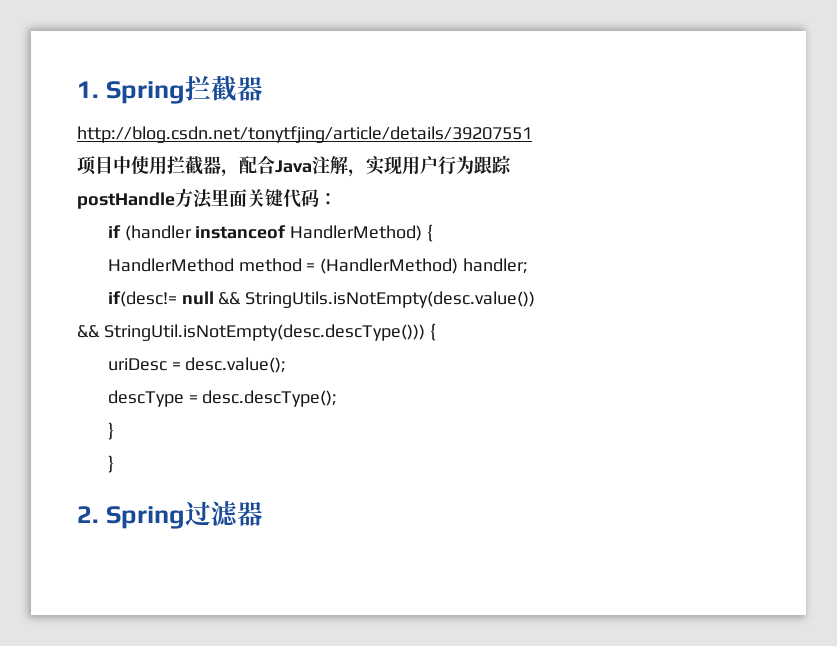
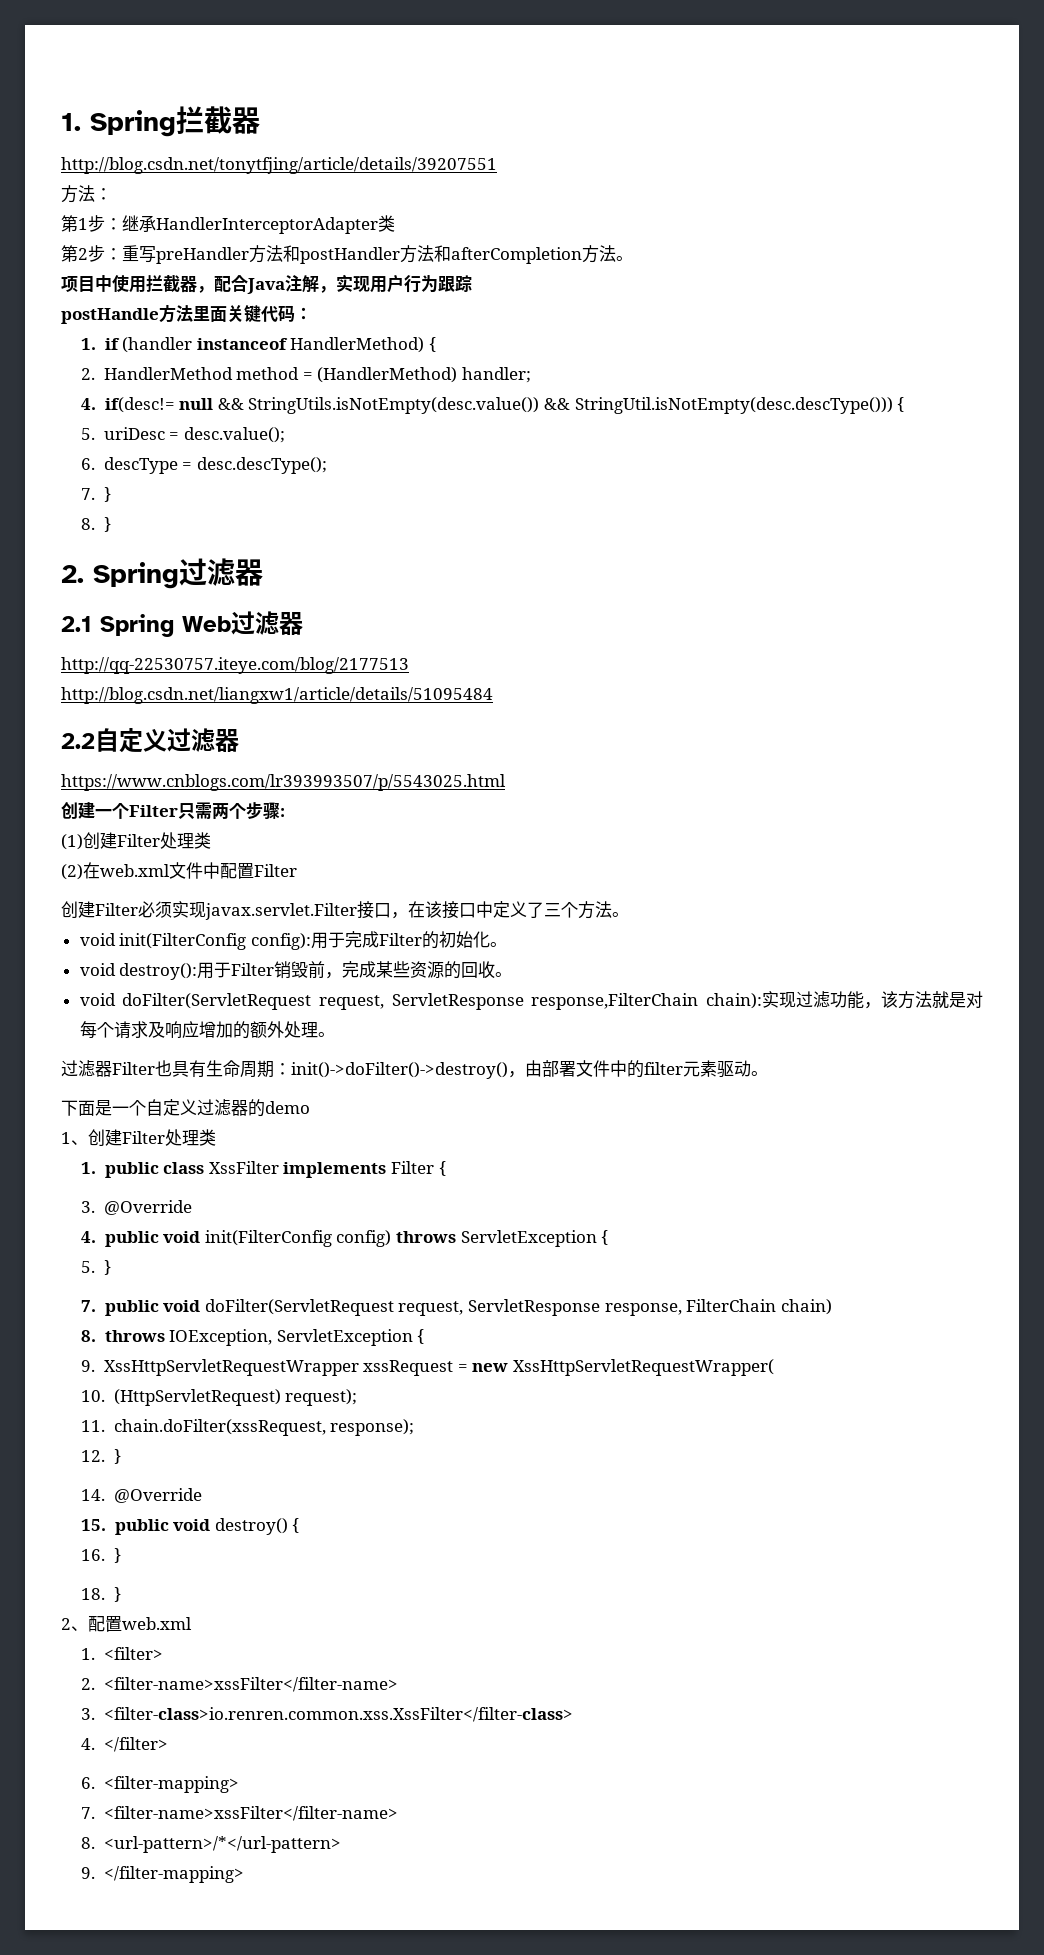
+ 方法：
+ 第1步：继承HandlerInterceptorAdapter类
+ 第2步：重写preHandler方法和postHandler方法和afterCompletion方法。
- if (handler instanceof HandlerMethod) {
+ 1. if (handler instanceof HandlerMethod) {
- HandlerMethod method = (HandlerMethod) handler;
+ 2. HandlerMethod method = (HandlerMethod) handler;
- if(desc!= null && StringUtils.isNotEmpty(desc.value())
- && StringUtil.isNotEmpty(desc.descType())) {
+ 4. if(desc!= null && StringUtils.isNotEmpty(desc.value()) && StringUtil.isNotEmpty(desc.descType())) {
- uriDesc = desc.value();
+ 5. uriDesc = desc.value();
- descType = desc.descType();
- }
- }
+ 6. descType = desc.descType();
+ 7. }
+ 8. }
+ 2.1 Spring Web过滤器
+ http://qq-22530757.iteye.com/blog/2177513
+ http://blog.csdn.net/liangxw1/article/details/51095484
+ 2.2自定义过滤器
+ https://www.cnblogs.com/lr393993507/p/5543025.html
+ 创建一个Filter只需两个步骤:
+ (1)创建Filter处理类
+ (2)在web.xml文件中配置Filter
+ 创建Filter必须实现javax.servlet.Filter接口，在该接口中定义了三个方法。
+ void init(FilterConfig config):用于完成Filter的初始化。
+ void destroy():用于Filter销毁前，完成某些资源的回收。
+ void doFilter(ServletRequest request, ServletResponse response,FilterChain chain):实现过滤功能，该方法就是对每个请求及响应增加的额外处理。
+ 过滤器Filter也具有生命周期：init()->doFilter()->destroy()，由部署文件中的filter元素驱动。
+ 下面是一个自定义过滤器的demo
+ 1、创建Filter处理类
+ 1. public class XssFilter implements Filter {
+ 3. @Override
+ 4. public void init(FilterConfig config) throws ServletException {
+ 5. }
+ 7. public void doFilter(ServletRequest request, ServletResponse response, FilterChain chain)
+ 8. throws IOException, ServletException {
+ 9. XssHttpServletRequestWrapper xssRequest = new XssHttpServletRequestWrapper(
+ 10. (HttpServletRequest) request);
+ 11. chain.doFilter(xssRequest, response);
+ 12. }
+ 14. @Override
+ 15. public void destroy() {
+ 16. }
+ 18. }
+ 2、配置web.xml
+ 1. <filter>
+ 2. <filter-name>xssFilter</filter-name>
+ 3. <filter-class>io.renren.common.xss.XssFilter</filter-class>
+ 4. </filter>
+ 6. <filter-mapping>
+ 7. <filter-name>xssFilter</filter-name>
+ 8. <url-pattern>/*</url-pattern>
+ 9. </filter-mapping>

